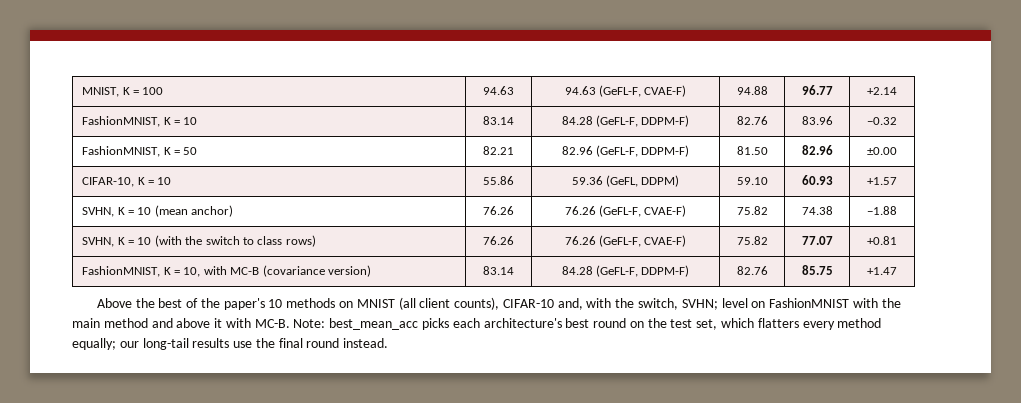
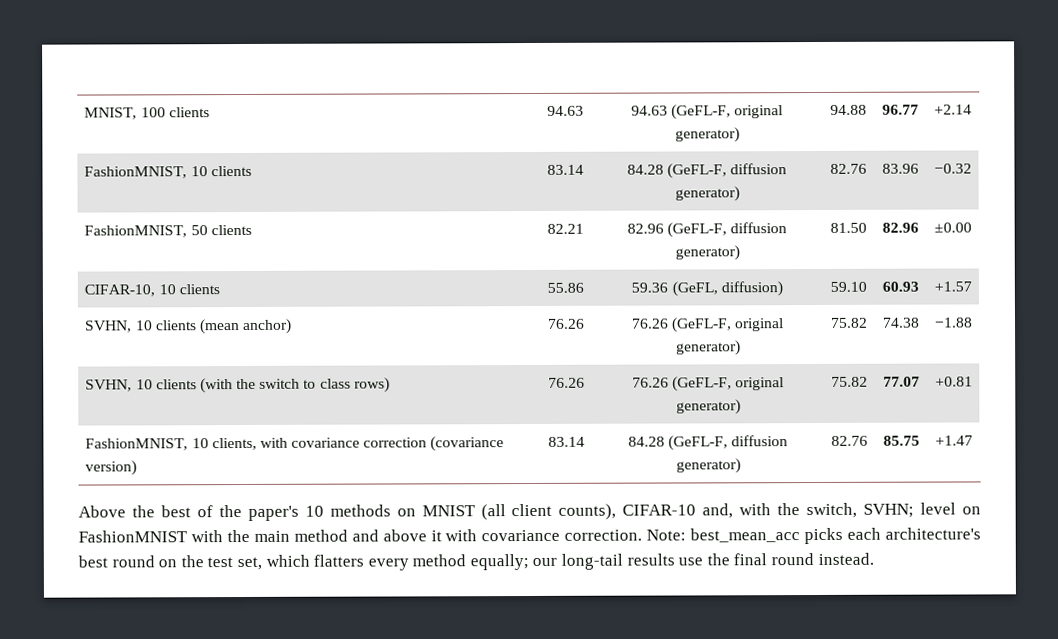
- MNIST, K = 100 | 94.63 | 94.63 (GeFL-F, CVAE-F) | 94.88 | 96.77 | +2.14
+ MNIST, 100 clients | 94.63 | 94.63 (GeFL-F, original generator) | 94.88 | 96.77 | +2.14
- FashionMNIST, K = 10 | 83.14 | 84.28 (GeFL-F, DDPM-F) | 82.76 | 83.96 | −0.32
+ FashionMNIST, 10 clients | 83.14 | 84.28 (GeFL-F, diffusion generator) | 82.76 | 83.96 | −0.32
- FashionMNIST, K = 50 | 82.21 | 82.96 (GeFL-F, DDPM-F) | 81.50 | 82.96 | ±0.00
+ FashionMNIST, 50 clients | 82.21 | 82.96 (GeFL-F, diffusion generator) | 81.50 | 82.96 | ±0.00
- CIFAR-10, K = 10 | 55.86 | 59.36 (GeFL, DDPM) | 59.10 | 60.93 | +1.57
+ CIFAR-10, 10 clients | 55.86 | 59.36 (GeFL, diffusion) | 59.10 | 60.93 | +1.57
- SVHN, K = 10 (mean anchor) | 76.26 | 76.26 (GeFL-F, CVAE-F) | 75.82 | 74.38 | −1.88
+ SVHN, 10 clients (mean anchor) | 76.26 | 76.26 (GeFL-F, original generator) | 75.82 | 74.38 | −1.88
- SVHN, K = 10 (with the switch to class rows) | 76.26 | 76.26 (GeFL-F, CVAE-F) | 75.82 | 77.07 | +0.81
+ SVHN, 10 clients (with the switch to class rows) | 76.26 | 76.26 (GeFL-F, original generator) | 75.82 | 77.07 | +0.81
- FashionMNIST, K = 10, with MC-B (covariance version) | 83.14 | 84.28 (GeFL-F, DDPM-F) | 82.76 | 85.75 | +1.47
+ FashionMNIST, 10 clients, with covariance correction (covariance version) | 83.14 | 84.28 (GeFL-F, diffusion generator) | 82.76 | 85.75 | +1.47
- Above the best of the paper's 10 methods on MNIST (all client counts), CIFAR-10 and, with the switch, SVHN; level on FashionMNIST with the main method and above it with MC-B.
+ Above the best of the paper's 10 methods on MNIST (all client counts), CIFAR-10 and, with the switch, SVHN; level on FashionMNIST with the main method and above it with covariance correction.

